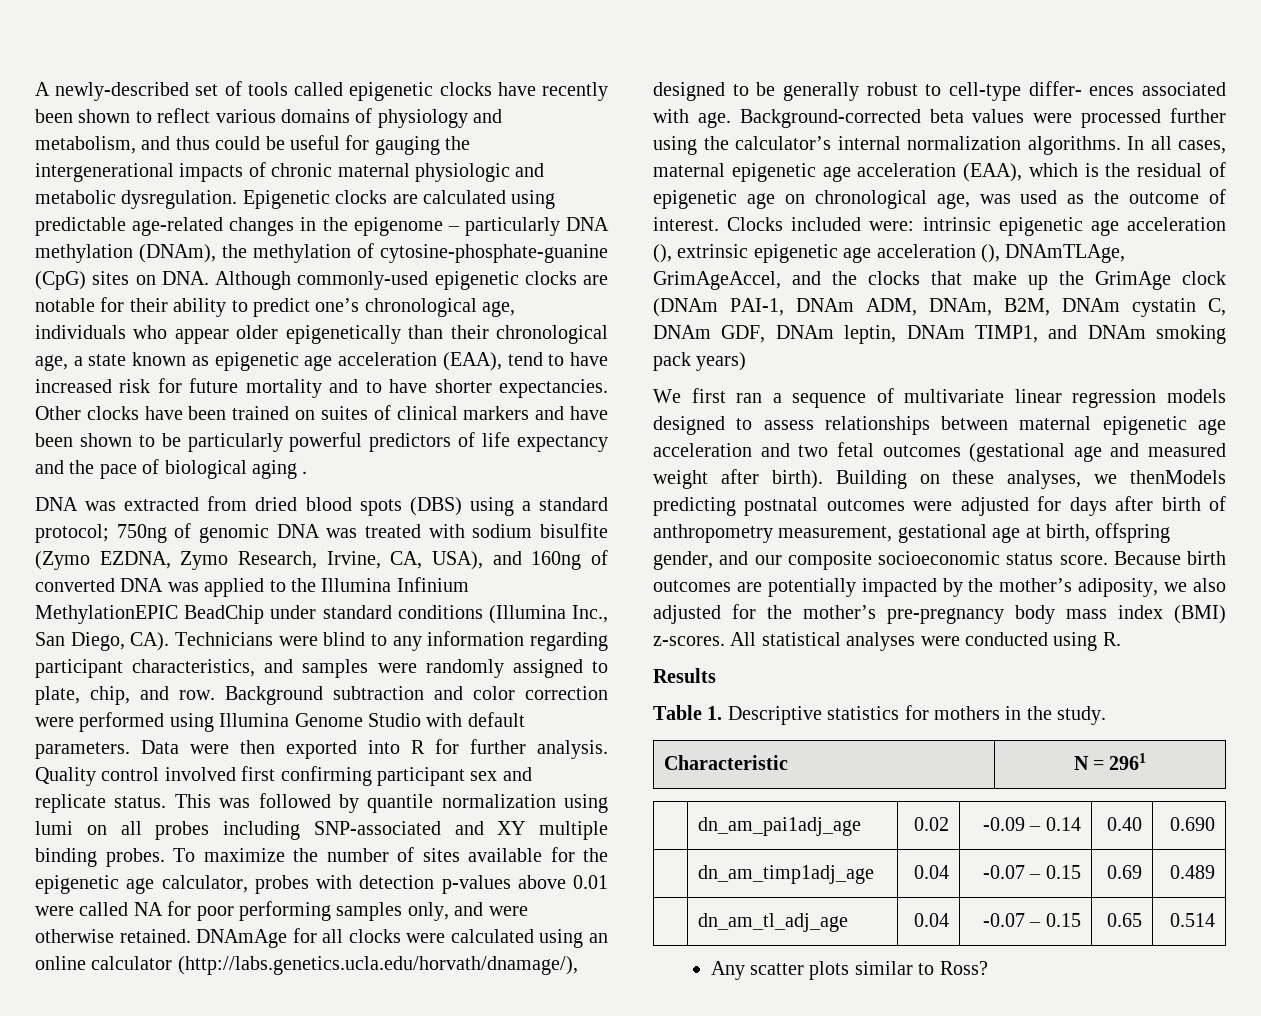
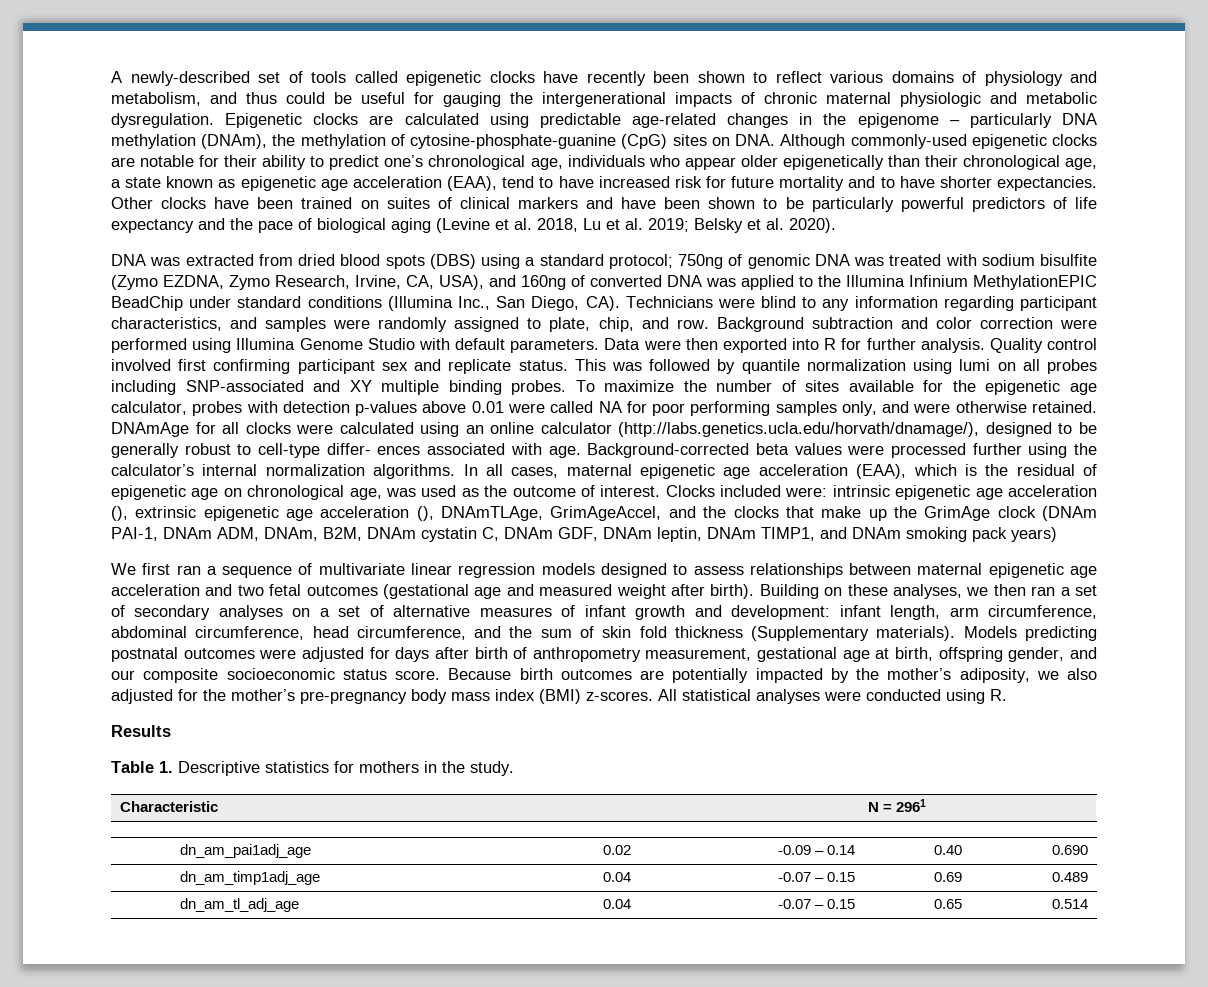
- Other clocks have been trained on suites of clinical markers and have been shown to be particularly powerful predictors of life expectancy and the pace of biological aging .
+ Other clocks have been trained on suites of clinical markers and have been shown to be particularly powerful predictors of life expectancy and the pace of biological aging (Levine et al. 2018, Lu et al. 2019; Belsky et al. 2020).
- Building on these analyses, we thenModels predicting postnatal outcomes were adjusted for days after birth of anthropometry measurement, gestational age at birth, offspring gender, and our composite socioeconomic status score.
+ Building on these analyses, we then ran a set of secondary analyses on a set of alternative measures of infant growth and development: infant length, arm circumference, abdominal circumference, head circumference, and the sum of skin fold thickness (Supplementary materials). Models predicting postnatal outcomes were adjusted for days after birth of anthropometry measurement, gestational age at birth, offspring gender, and our composite socioeconomic status score.
- Any scatter plots similar to Ross?

